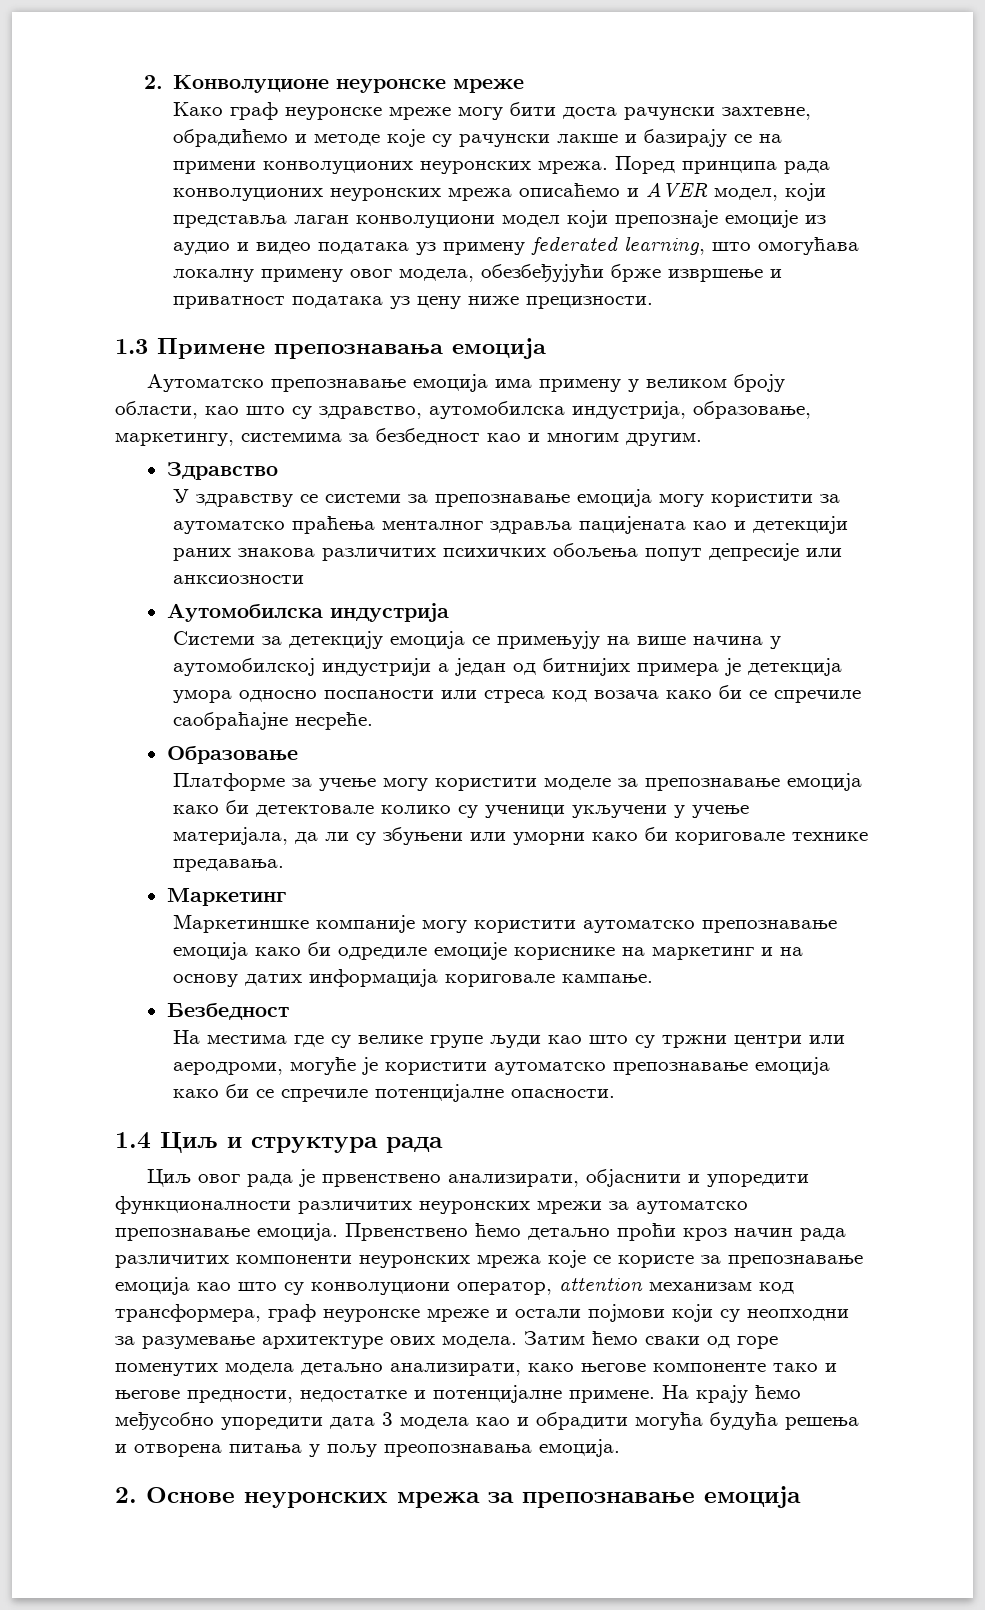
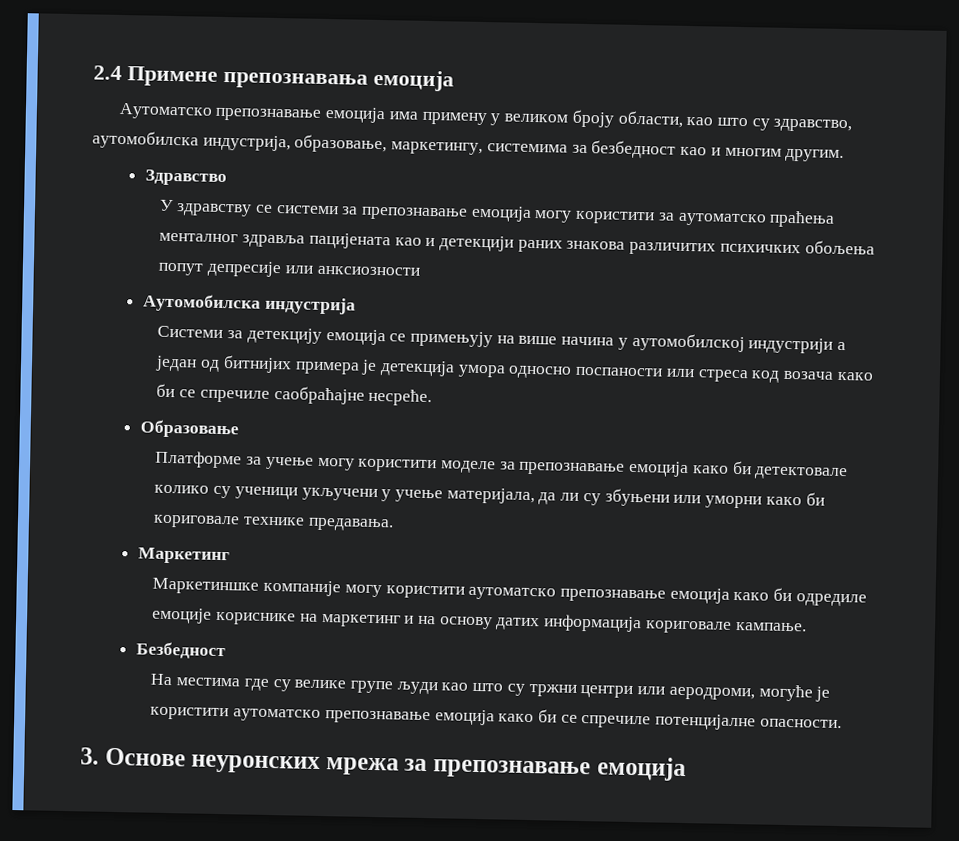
- 2. Конволуционе неуронске мреже
- Како граф неуронске мреже могу бити доста рачунски захтевне, обрадићемо и методе које су рачунски лакше и базирају се на примени конволуционих неуронских мрежа. Поред принципа рада конволуционих неуронских мрежа описаћемо и AVER модел, који представља лаган конволуциони модел који препознаје емоције из аудио и видео података уз примену federated learning, што омогућава локалну примену овог модела, обезбеђујући брже извршење и приватност података уз цену ниже прецизности.
- 1.3 Примене препознавања емоција
+ 2.4 Примене препознавања емоција
- 1.4 Циљ и структура рада
- Циљ овог рада је првенствено анализирати, објаснити и упоредити функционалности различитих неуронских мрежи за аутоматско препознавање емоција. Првенствено ћемо детаљно проћи кроз начин рада различитих компоненти неуронских мрежа које се користе за препознавање емоција као што су конволуциони оператор, attention механизам код трансформера, граф неуронске мреже и остали појмови који су неопходни за разумевање архитектуре ових модела. Затим ћемо сваки од горе поменутих модела детаљно анализирати, како његове компоненте тако и његове предности, недостатке и потенцијалне примене. На крају ћемо међусобно упоредити дата 3 модела као и обрадити могућа будућа решења и отворена питања у пољу преопознавања емоција.
- 2. Основе неуронских мрежа за препознавање емоција
+ 3. Основе неуронских мрежа за препознавање емоција

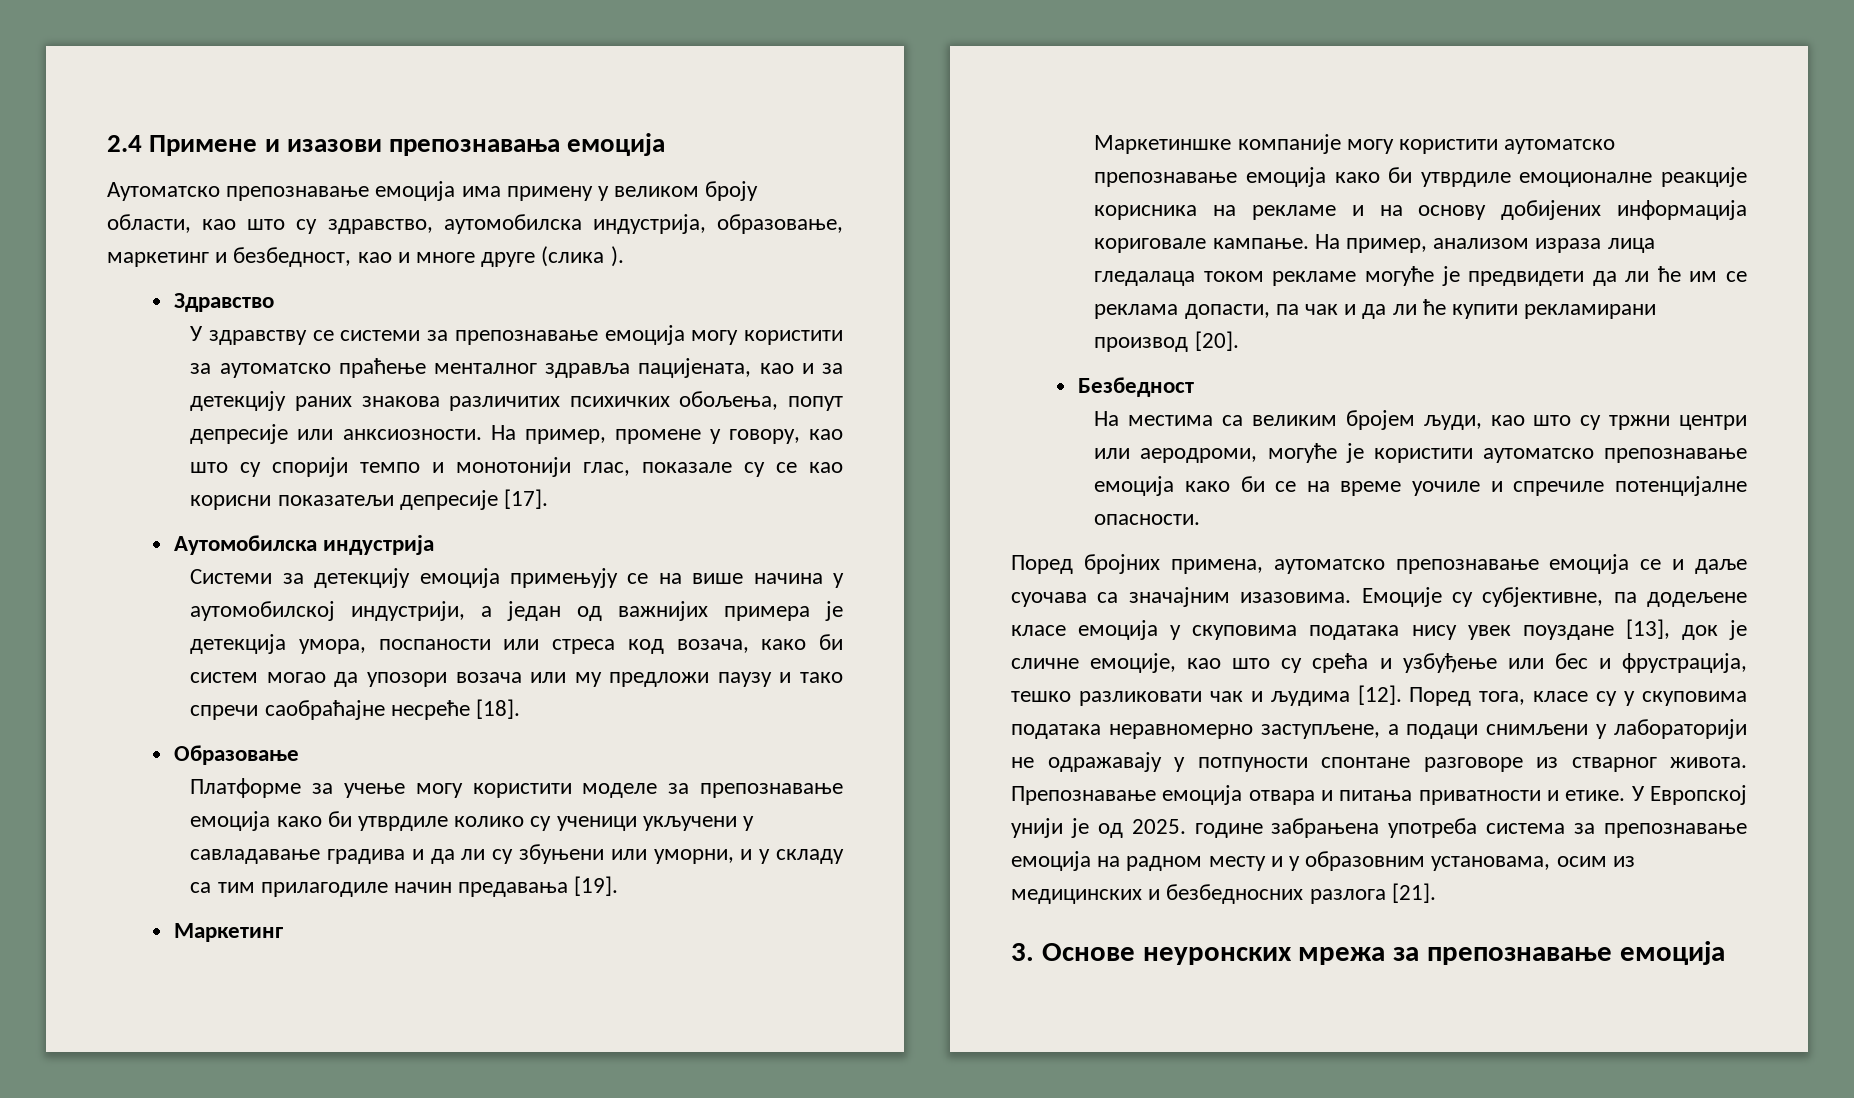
- 2.4 Примене препознавања емоција
+ 2.4 Примене и изазови препознавања емоција
- Аутоматско препознавање емоција има примену у великом броју области, као што су здравство, аутомобилска индустрија, образовање, маркетингу, системима за безбедност као и многим другим.
+ Аутоматско препознавање емоција има примену у великом броју области, као што су здравство, аутомобилска индустрија, образовање, маркетинг и безбедност, као и многе друге (слика ).
- У здравству се системи за препознавање емоција могу користити за аутоматско праћења менталног здравља пацијената као и детекцији раних знакова различитих психичких обољења попут депресије или анксиозности
+ У здравству се системи за препознавање емоција могу користити за аутоматско праћење менталног здравља пацијената, као и за детекцију раних знакова различитих психичких обољења, попут депресије или анксиозности. На пример, промене у говору, као што су спорији темпо и монотонији глас, показале су се као корисни показатељи депресије [17].
- Системи за детекцију емоција се примењују на више начина у аутомобилској индустрији а један од битнијих примера је детекција умора односно поспаности или стреса код возача како би се спречиле саобраћајне несреће.
+ Системи за детекцију емоција примењују се на више начина у аутомобилској индустрији, а један од важнијих примера је детекција умора, поспаности или стреса код возача, како би систем могао да упозори возача или му предложи паузу и тако спречи саобраћајне несреће [18].
- Платформе за учење могу користити моделе за препознавање емоција како би детектовале колико су ученици укључени у учење материјала, да ли су збуњени или уморни како би кориговале технике предавања.
+ Платформе за учење могу користити моделе за препознавање емоција како би утврдиле колико су ученици укључени у савладавање градива и да ли су збуњени или уморни, и у складу са тим прилагодиле начин предавања [19].
- Маркетиншке компаније могу користити аутоматско препознавање емоција како би одредиле емоције кориснике на маркетинг и на основу датих информација кориговале кампање.
+ Маркетиншке компаније могу користити аутоматско препознавање емоција како би утврдиле емоционалне реакције корисника на рекламе и на основу добијених информација кориговале кампање. На пример, анализом израза лица гледалаца током рекламе могуће је предвидети да ли ће им се реклама допасти, па чак и да ли ће купити рекламирани производ [20].
  Безбедност
- На местима где су велике групе људи као што су тржни центри или аеродроми, могуће је користити аутоматско препознавање емоција како би се спречиле потенцијалне опасности.
+ На местима са великим бројем људи, као што су тржни центри или аеродроми, могуће је користити аутоматско препознавање емоција како би се на време уочиле и спречиле потенцијалне опасности.
+ Поред бројних примена, аутоматско препознавање емоција се и даље суочава са значајним изазовима. Емоције су субјективне, па додељене класе емоција у скуповима података нису увек поуздане [13], док је сличне емоције, као што су срећа и узбуђење или бес и фрустрација, тешко разликовати чак и људима [12]. Поред тога, класе су у скуповима података неравномерно заступљене, а подаци снимљени у лабораторији не одражавају у потпуности спонтане разговоре из стварног живота. Препознавање емоција отвара и питања приватности и етике. У Европској унији је од 2025. године забрањена употреба система за препознавање емоција на радном месту и у образовним установама, осим из медицинских и безбедносних разлога [21].

